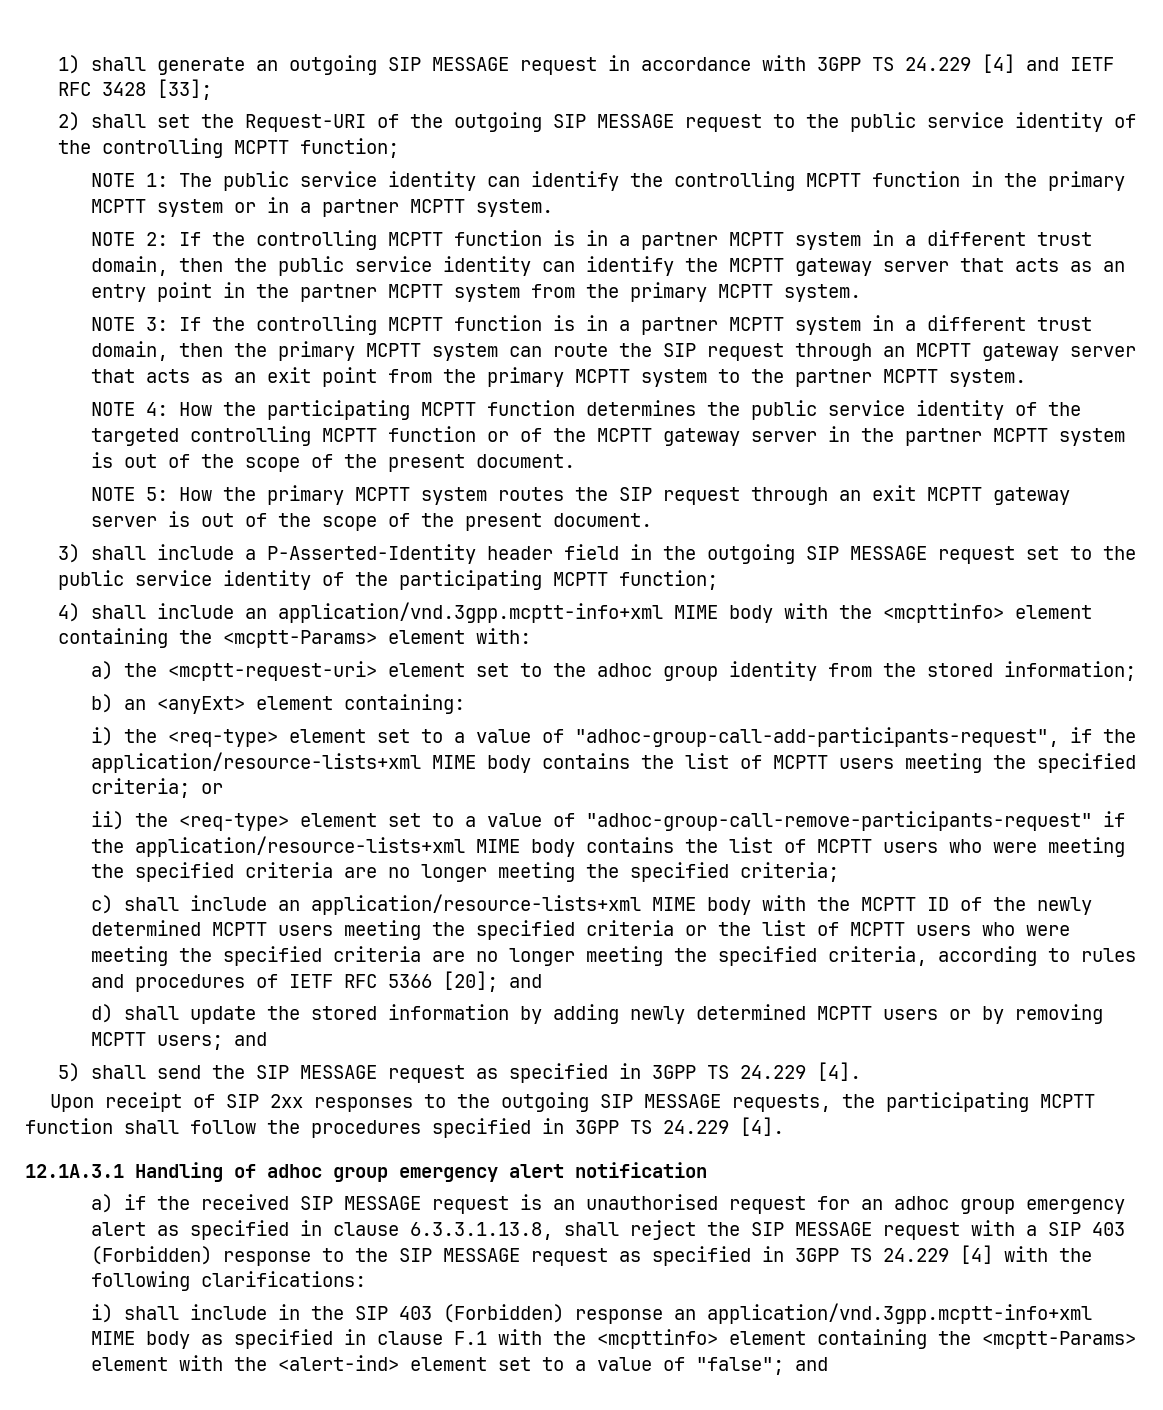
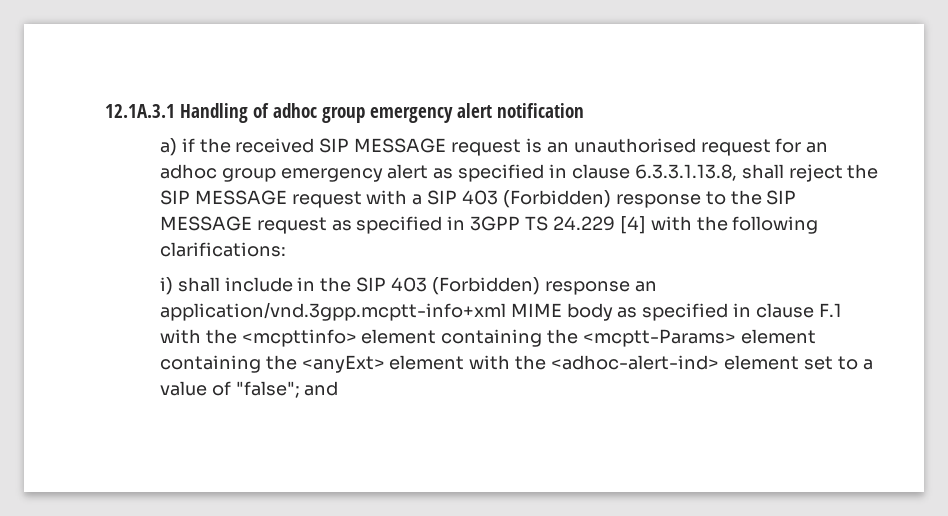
- 1) shall generate an outgoing SIP MESSAGE request in accordance with 3GPP TS 24.229 [4] and IETF RFC 3428 [33];
- 2) shall set the Request-URI of the outgoing SIP MESSAGE request to the public service identity of the controlling MCPTT function;
- NOTE 1: The public service identity can identify the controlling MCPTT function in the primary MCPTT system or in a partner MCPTT system.
- NOTE 2: If the controlling MCPTT function is in a partner MCPTT system in a different trust domain, then the public service identity can identify the MCPTT gateway server that acts as an entry point in the partner MCPTT system from the primary MCPTT system.
- NOTE 3: If the controlling MCPTT function is in a partner MCPTT system in a different trust domain, then the primary MCPTT system can route the SIP request through an MCPTT gateway server that acts as an exit point from the primary MCPTT system to the partner MCPTT system.
- NOTE 4: How the participating MCPTT function determines the public service identity of the targeted controlling MCPTT function or of the MCPTT gateway server in the partner MCPTT system is out of the scope of the present document.
- NOTE 5: How the primary MCPTT system routes the SIP request through an exit MCPTT gateway server is out of the scope of the present document.
- 3) shall include a P-Asserted-Identity header field in the outgoing SIP MESSAGE request set to the public service identity of the participating MCPTT function;
- 4) shall include an application/vnd.3gpp.mcptt-info+xml MIME body with the <mcpttinfo> element containing the <mcptt-Params> element with:
- a) the <mcptt-request-uri> element set to the adhoc group identity from the stored information;
- b) an <anyExt> element containing:
- i) the <req-type> element set to a value of "adhoc-group-call-add-participants-request", if the application/resource-lists+xml MIME body contains the list of MCPTT users meeting the specified criteria; or
- ii) the <req-type> element set to a value of "adhoc-group-call-remove-participants-request" if the application/resource-lists+xml MIME body contains the list of MCPTT users who were meeting the specified criteria are no longer meeting the specified criteria;
- c) shall include an application/resource-lists+xml MIME body with the MCPTT ID of the newly determined MCPTT users meeting the specified criteria or the list of MCPTT users who were meeting the specified criteria are no longer meeting the specified criteria, according to rules and procedures of IETF RFC 5366 [20]; and
- d) shall update the stored information by adding newly determined MCPTT users or by removing MCPTT users; and
- 5) shall send the SIP MESSAGE request as specified in 3GPP TS 24.229 [4].
- Upon receipt of SIP 2xx responses to the outgoing SIP MESSAGE requests, the participating MCPTT function shall follow the procedures specified in 3GPP TS 24.229 [4].
- i) shall include in the SIP 403 (Forbidden) response an application/vnd.3gpp.mcptt-info+xml MIME body as specified in clause F.1 with the <mcpttinfo> element containing the <mcptt-Params> element with the <alert-ind> element set to a value of "false"; and
+ i) shall include in the SIP 403 (Forbidden) response an application/vnd.3gpp.mcptt-info+xml MIME body as specified in clause F.1 with the <mcpttinfo> element containing the <mcptt-Params> element containing the <anyExt> element with the <adhoc-alert-ind> element set to a value of "false"; and

